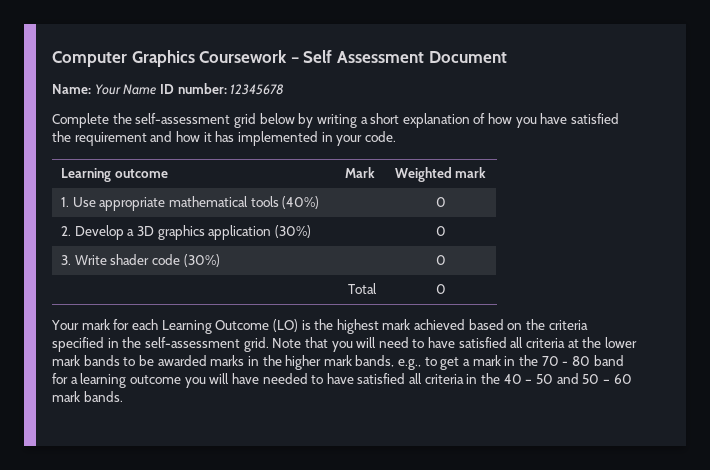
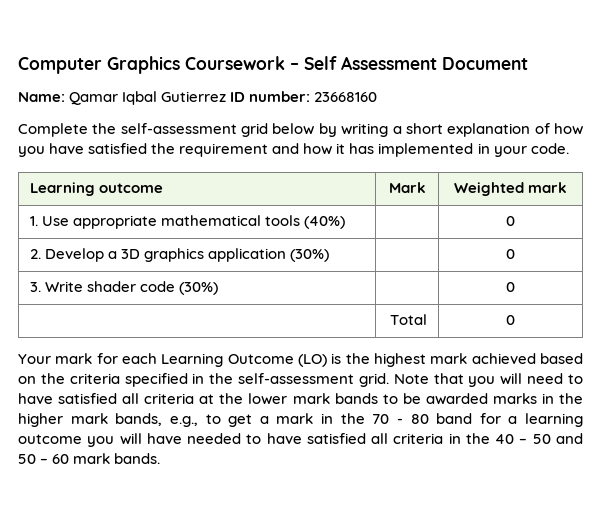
- Name: Your Name ID number: 12345678
+ Name: Qamar Iqbal Gutierrez ID number: 23668160

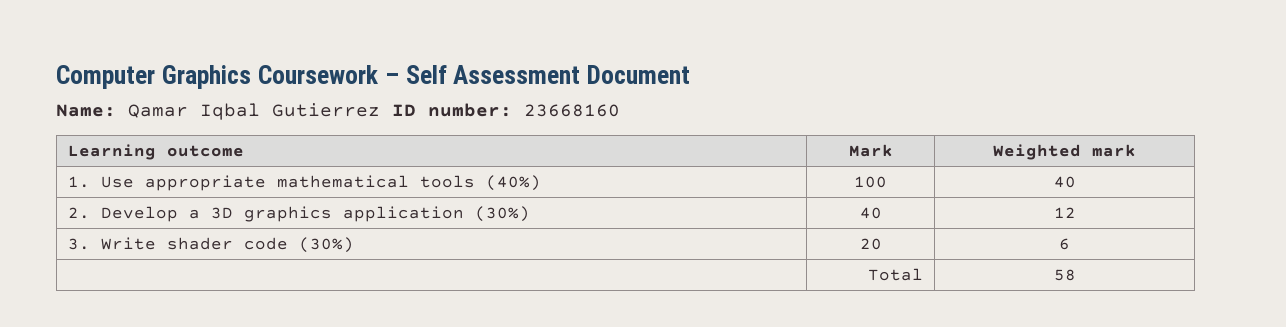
- Complete the self-assessment grid below by writing a short explanation of how you have satisfied the requirement and how it has implemented in your code.
- 1. Use appropriate mathematical tools (40%) | | 0
+ 1. Use appropriate mathematical tools (40%) | 100 | 40
- 2. Develop a 3D graphics application (30%) | | 0
+ 2. Develop a 3D graphics application (30%) | 40 | 12
- 3. Write shader code (30%) | | 0
+ 3. Write shader code (30%) | 20 | 6
- | Total | 0
- Your mark for each Learning Outcome (LO) is the highest mark achieved based on the criteria specified in the self-assessment grid. Note that you will need to have satisfied all criteria at the lower mark bands to be awarded marks in the higher mark bands, e.g., to get a mark in the 70 - 80 band for a learning outcome you will have needed to have satisfied all criteria in the 40 – 50 and 50 – 60 mark bands.
+ | Total | 58

